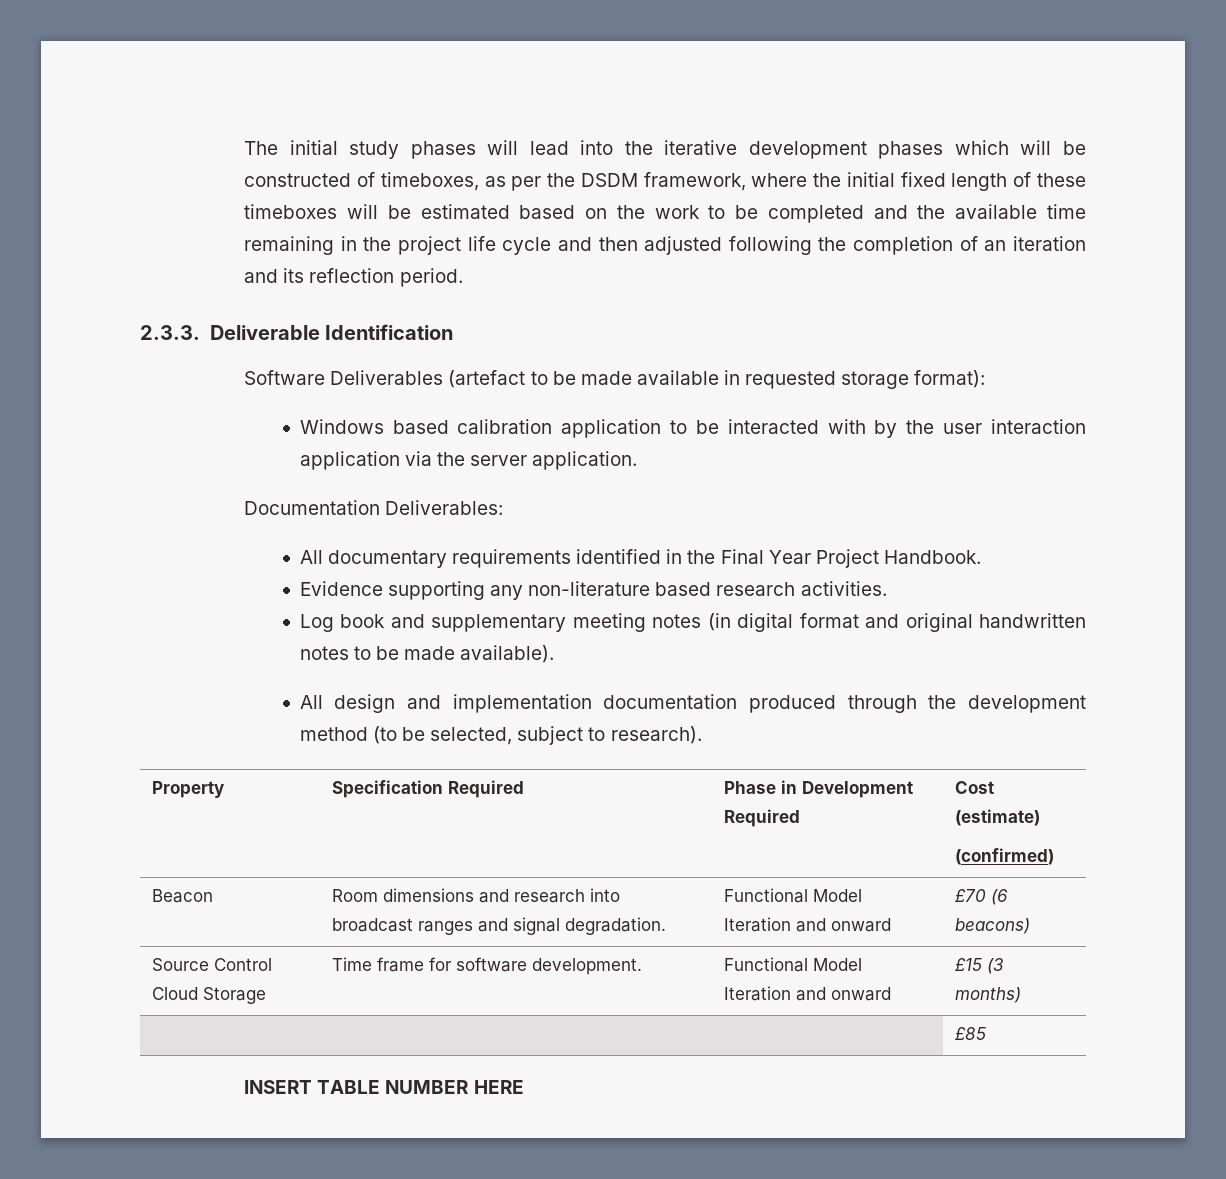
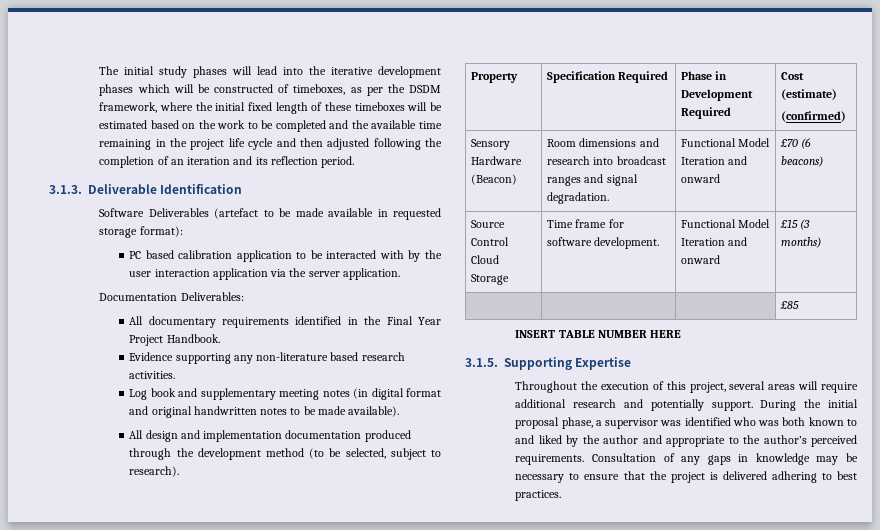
- 2.3.3. Deliverable Identification
+ 3.1.3. Deliverable Identification
- Windows based calibration application to be interacted with by the user interaction application via the server application.
+ PC based calibration application to be interacted with by the user interaction application via the server application.
- Beacon | Room dimensions and research into broadcast ranges and signal degradation. | Functional Model Iteration and onward | £70 (6 beacons)
+ Sensory Hardware (Beacon) | Room dimensions and research into broadcast ranges and signal degradation. | Functional Model Iteration and onward | £70 (6 beacons)
+ 3.1.5. Supporting Expertise
+ Throughout the execution of this project, several areas will require additional research and potentially support. During the initial proposal phase, a supervisor was identified who was both known to and liked by the author and appropriate to the author’s perceived requirements. Consultation of any gaps in knowledge may be necessary to ensure that the project is delivered adhering to best practices.

